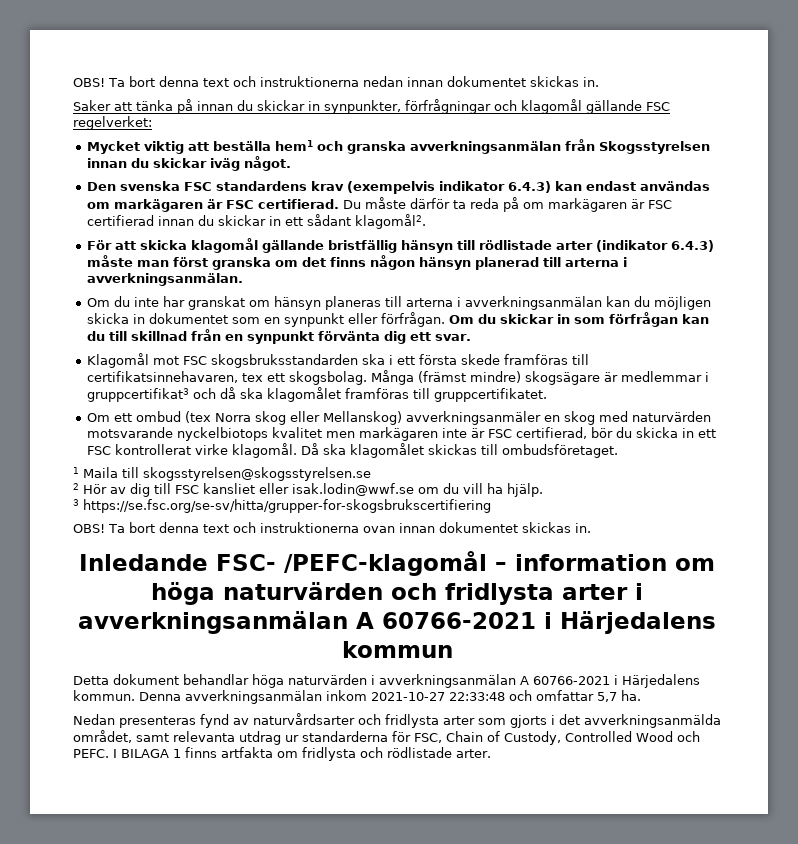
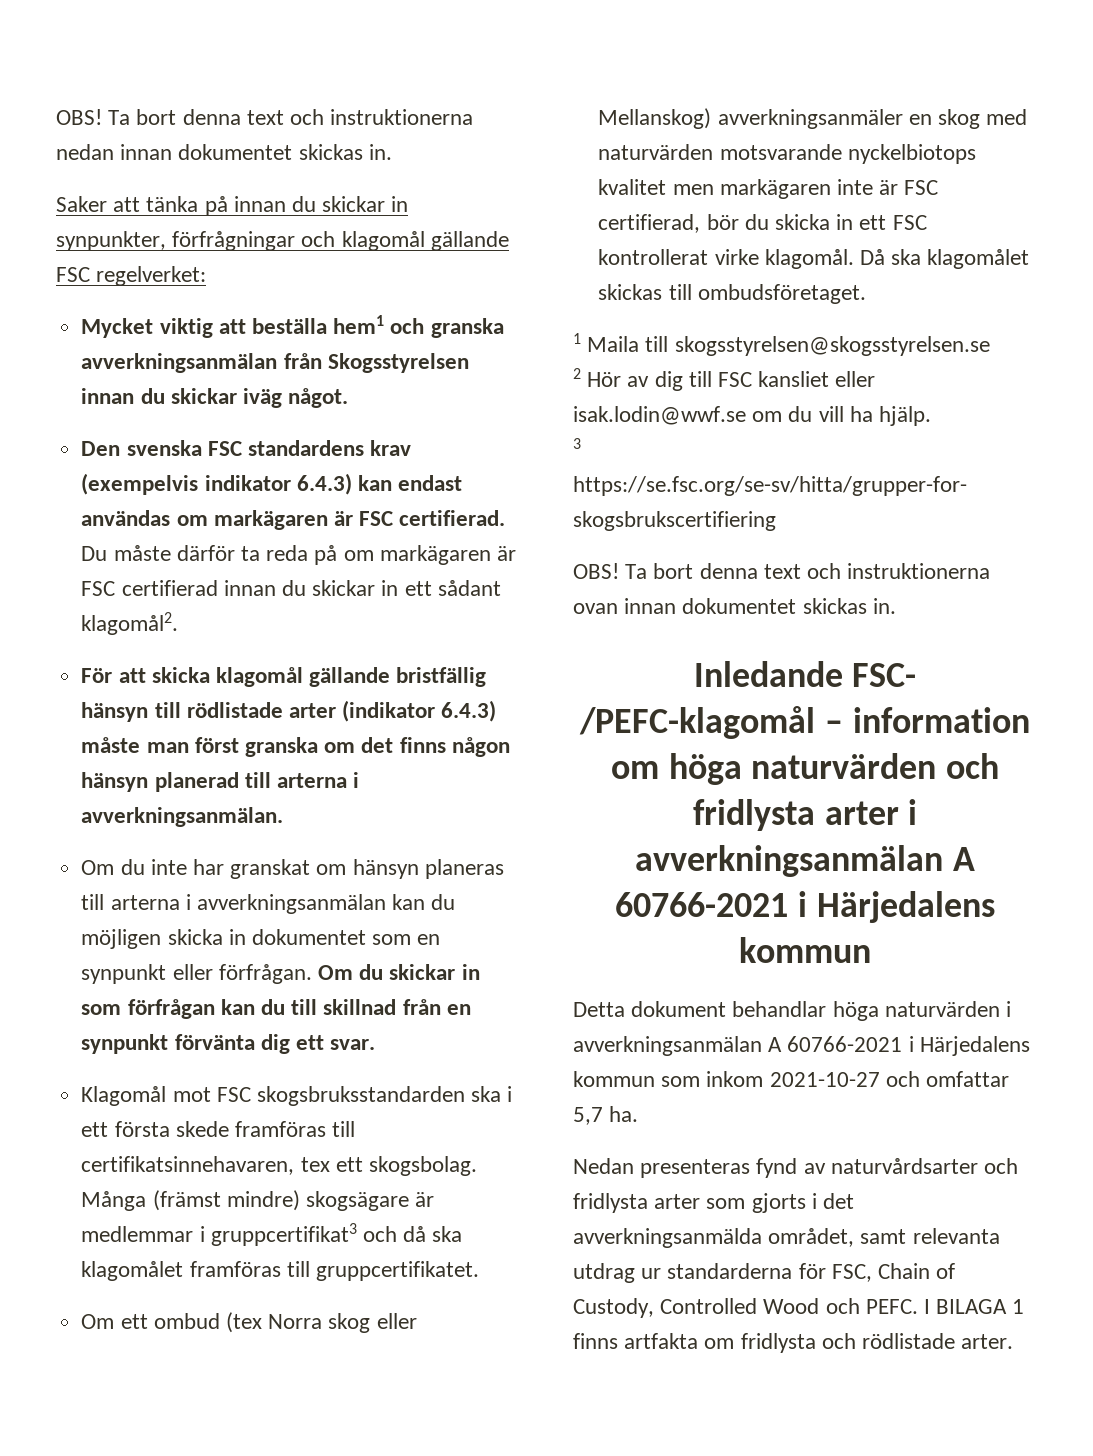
- Detta dokument behandlar höga naturvärden i avverkningsanmälan A 60766-2021 i Härjedalens kommun. Denna avverkningsanmälan inkom 2021-10-27 22:33:48 och omfattar 5,7 ha.
+ Detta dokument behandlar höga naturvärden i avverkningsanmälan A 60766-2021 i Härjedalens kommun som inkom 2021-10-27 och omfattar 5,7 ha.

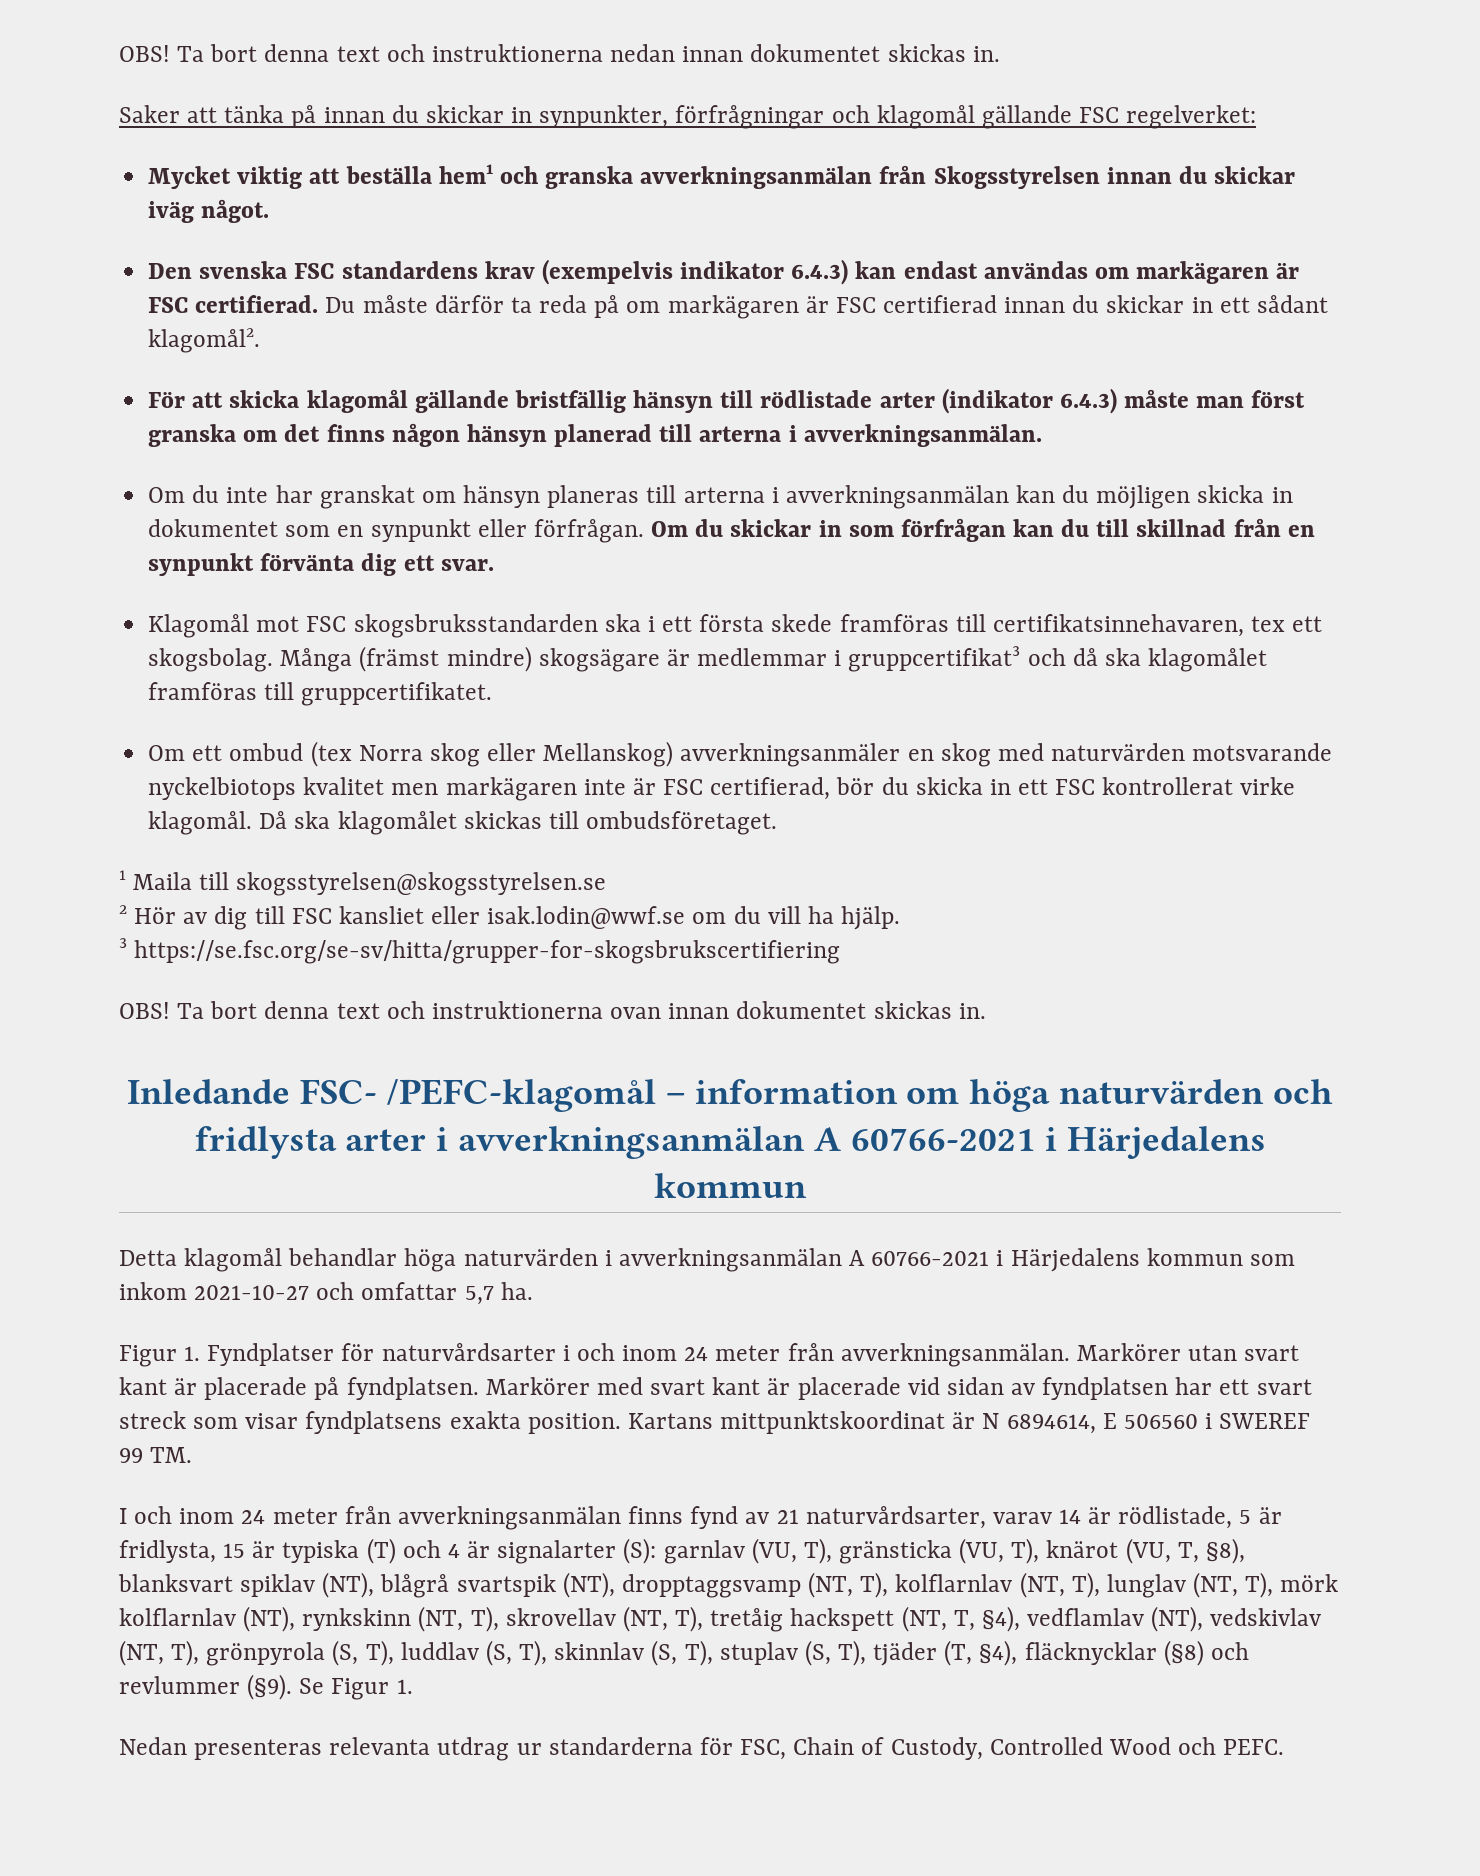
- Detta dokument behandlar höga naturvärden i avverkningsanmälan A 60766-2021 i Härjedalens kommun som inkom 2021-10-27 och omfattar 5,7 ha.
+ Detta klagomål behandlar höga naturvärden i avverkningsanmälan A 60766-2021 i Härjedalens kommun som inkom 2021-10-27 och omfattar 5,7 ha.
- Nedan presenteras fynd av naturvårdsarter och fridlysta arter som gjorts i det avverkningsanmälda området, samt relevanta utdrag ur standarderna för FSC, Chain of Custody, Controlled Wood och PEFC. I BILAGA 1 finns artfakta om fridlysta och rödlistade arter.
+ Figur 1. Fyndplatser för naturvårdsarter i och inom 24 meter från avverkningsanmälan. Markörer utan svart kant är placerade på fyndplatsen. Markörer med svart kant är placerade vid sidan av fyndplatsen har ett svart streck som visar fyndplatsens exakta position. Kartans mittpunktskoordinat är N 6894614, E 506560 i SWEREF 99 TM.
+ I och inom 24 meter från avverkningsanmälan finns fynd av 21 naturvårdsarter, varav 14 är rödlistade, 5 är fridlysta, 15 är typiska (T) och 4 är signalarter (S): garnlav (VU, T), gränsticka (VU, T), knärot (VU, T, §8), blanksvart spiklav (NT), blågrå svartspik (NT), dropptaggsvamp (NT, T), kolflarnlav (NT, T), lunglav (NT, T), mörk kolflarnlav (NT), rynkskinn (NT, T), skrovellav (NT, T), tretåig hackspett (NT, T, §4), vedflamlav (NT), vedskivlav (NT, T), grönpyrola (S, T), luddlav (S, T), skinnlav (S, T), stuplav (S, T), tjäder (T, §4), fläcknycklar (§8) och revlummer (§9). Se Figur 1.
+ Nedan presenteras relevanta utdrag ur standarderna för FSC, Chain of Custody, Controlled Wood och PEFC.

